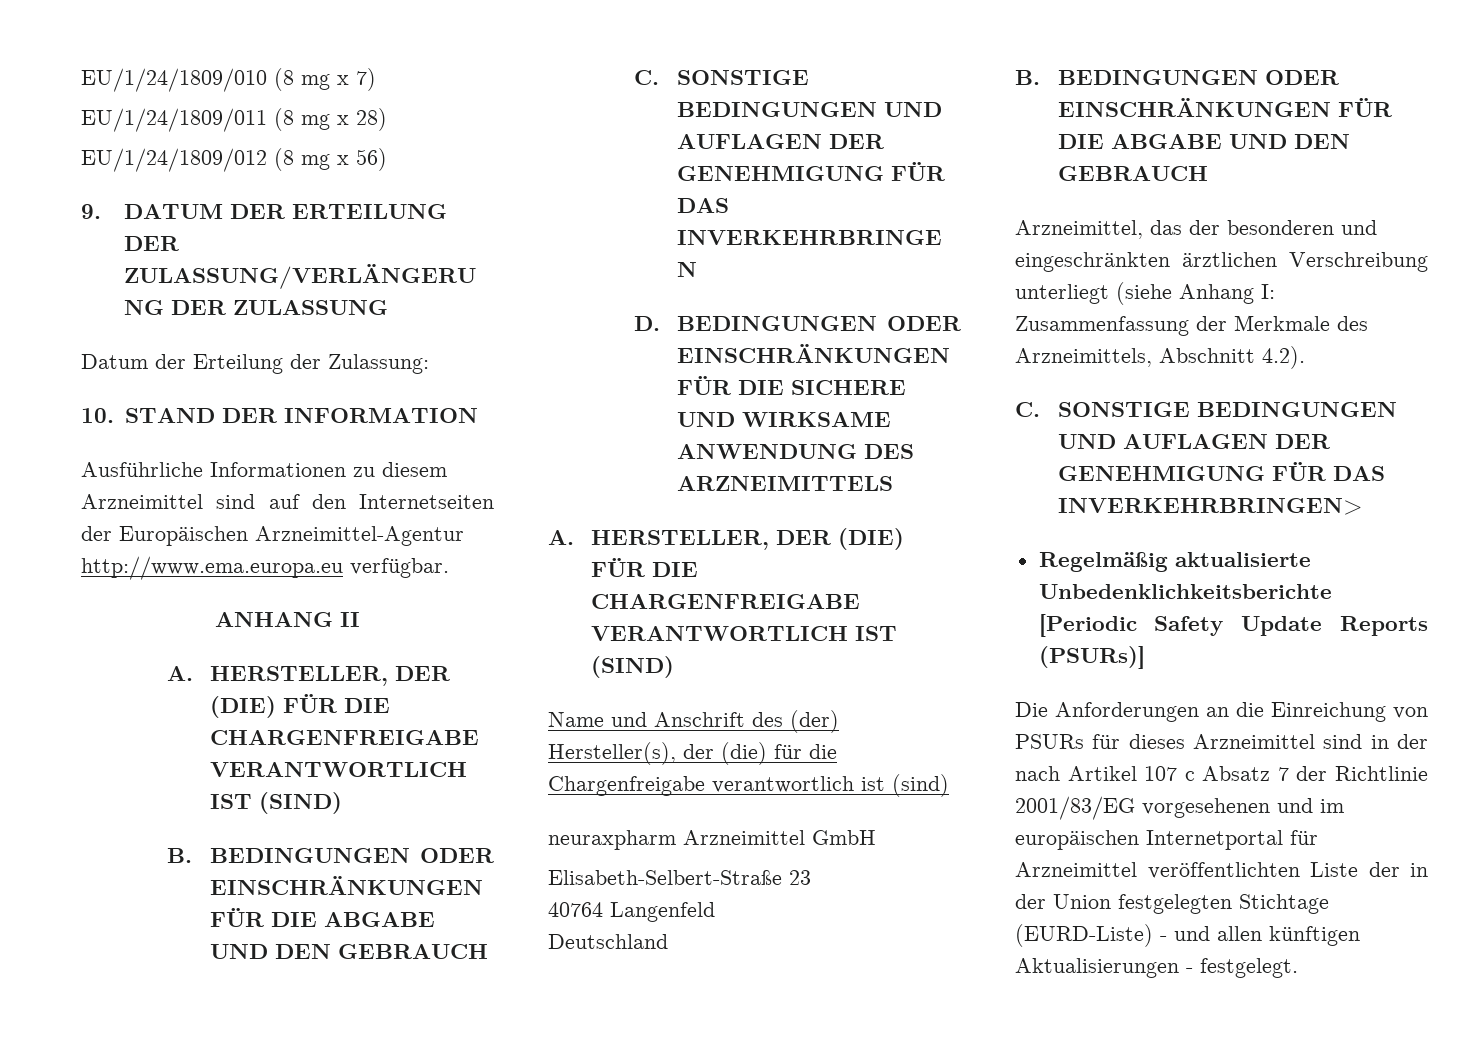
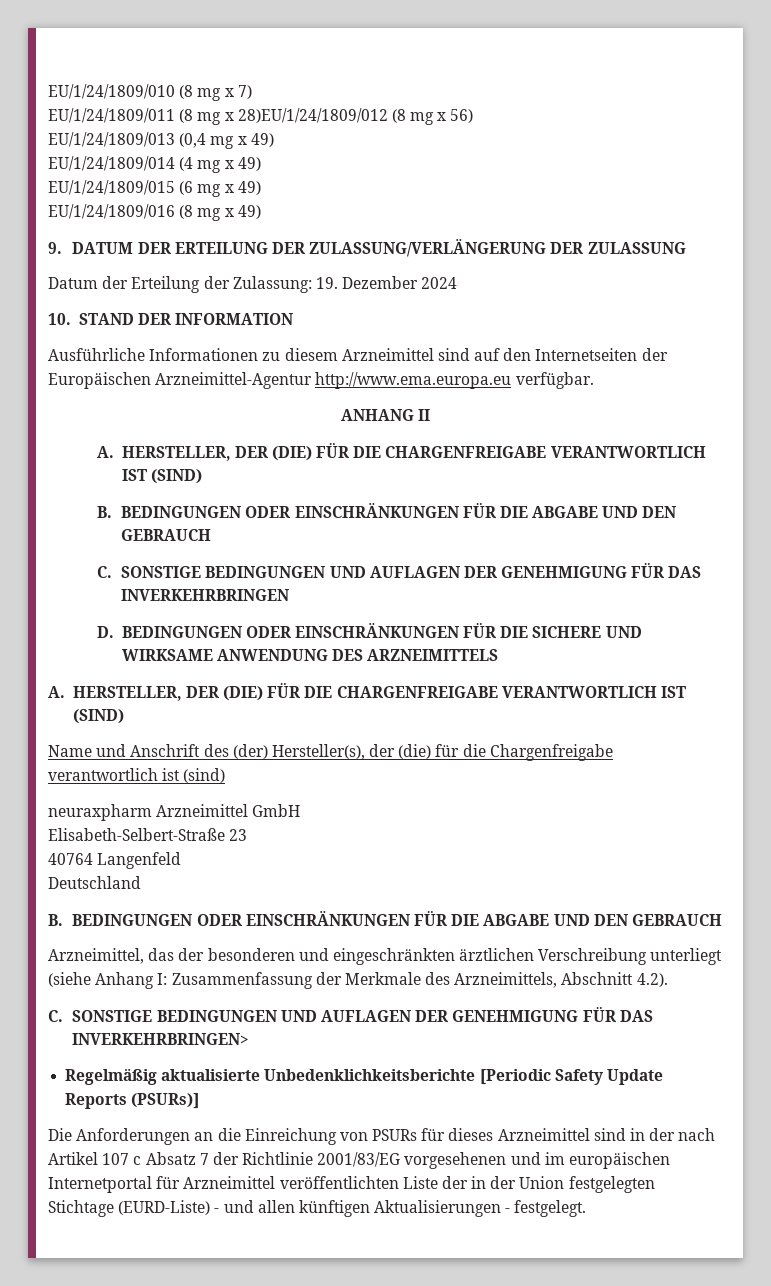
- EU/1/24/1809/011 (8 mg x 28)
- EU/1/24/1809/012 (8 mg x 56)
+ EU/1/24/1809/011 (8 mg x 28)EU/1/24/1809/012 (8 mg x 56)
+ EU/1/24/1809/013 (0,4 mg x 49)
+ EU/1/24/1809/014 (4 mg x 49)
+ EU/1/24/1809/015 (6 mg x 49)
+ EU/1/24/1809/016 (8 mg x 49)
- Datum der Erteilung der Zulassung:
+ Datum der Erteilung der Zulassung: 19. Dezember 2024

